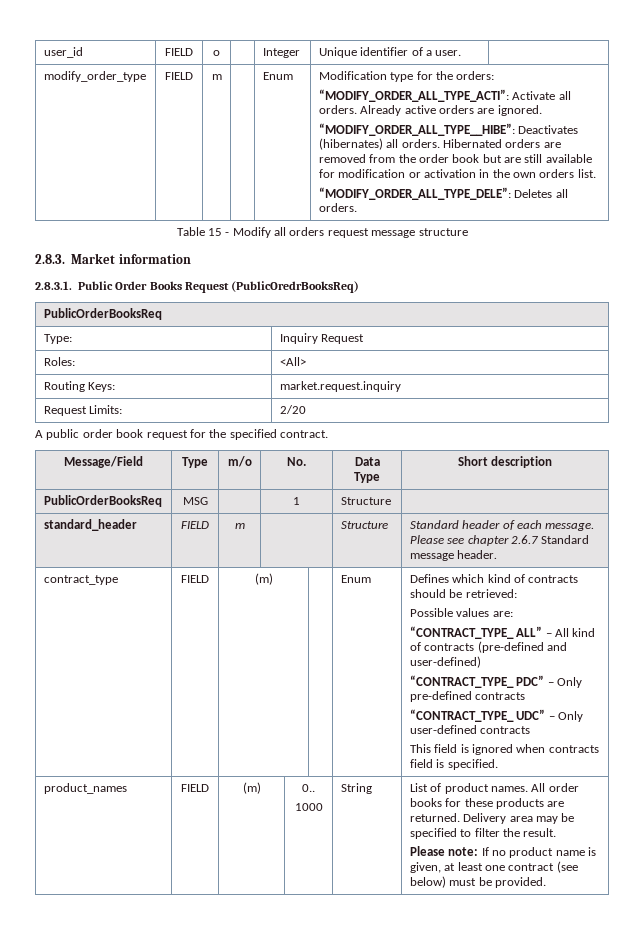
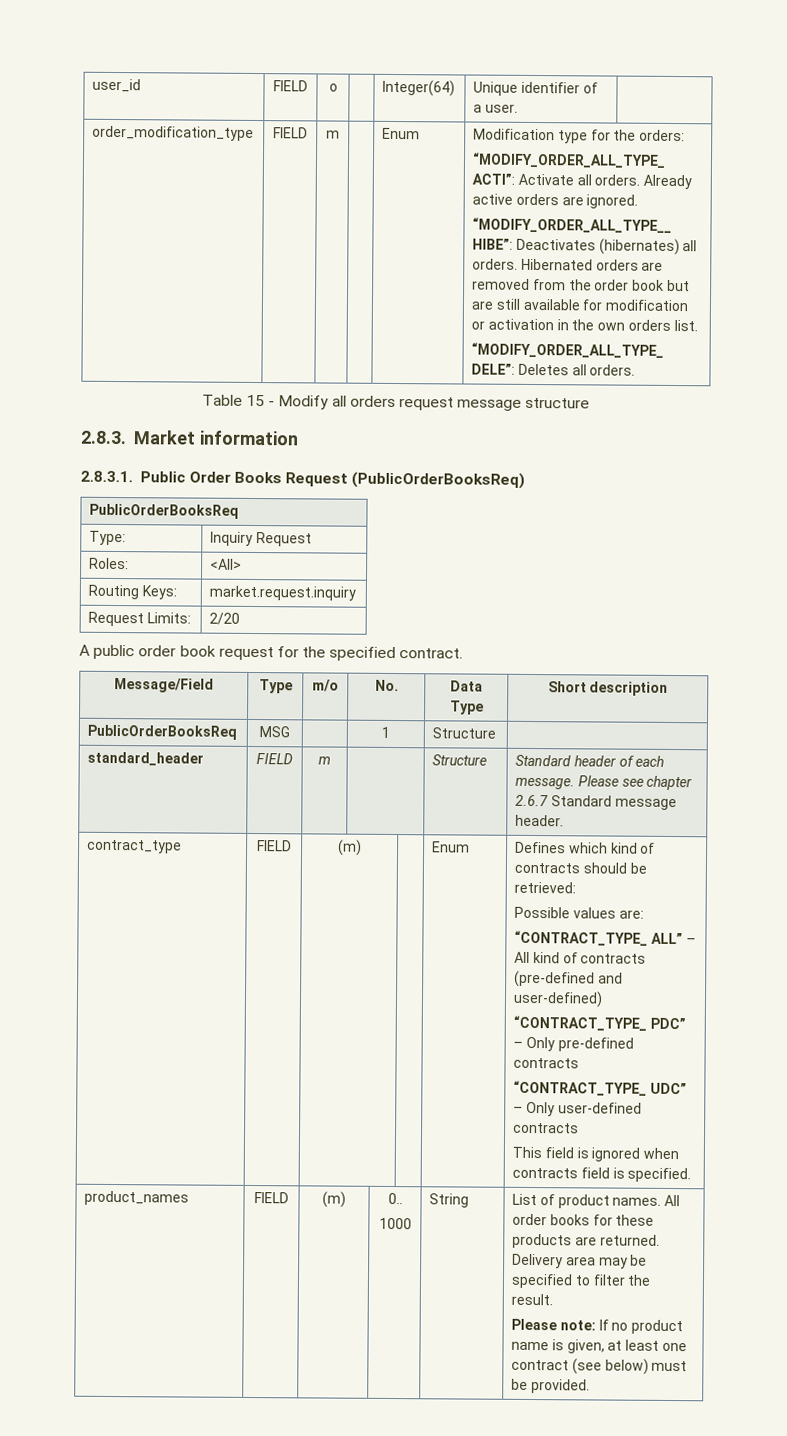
- user_id | FIELD | o | | Integer | Unique identifier of a user. |
+ user_id | FIELD | o | | Integer(64) | Unique identifier of a user. |
- modify_order_type
+ order_modification_type
- 2.8.3.1. Public Order Books Request (PublicOredrBooksReq)
+ 2.8.3.1. Public Order Books Request (PublicOrderBooksReq)

